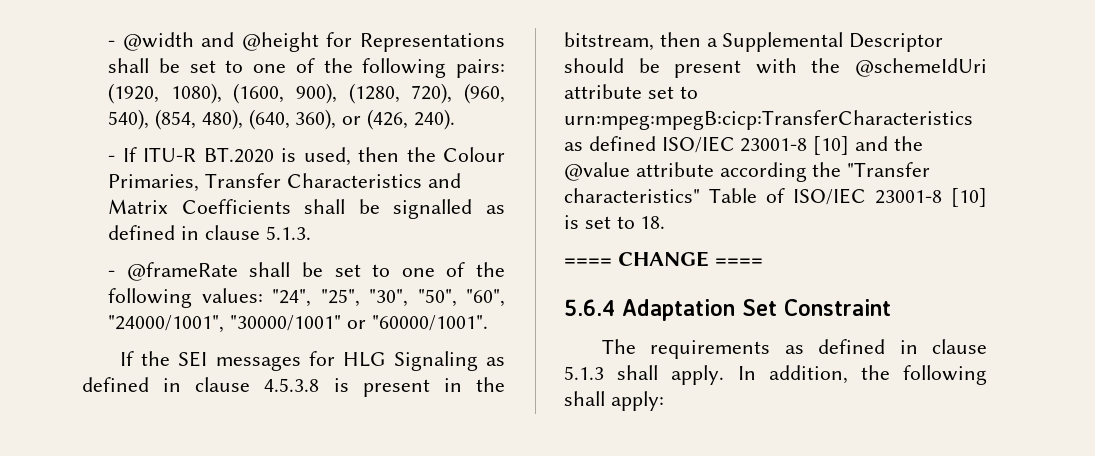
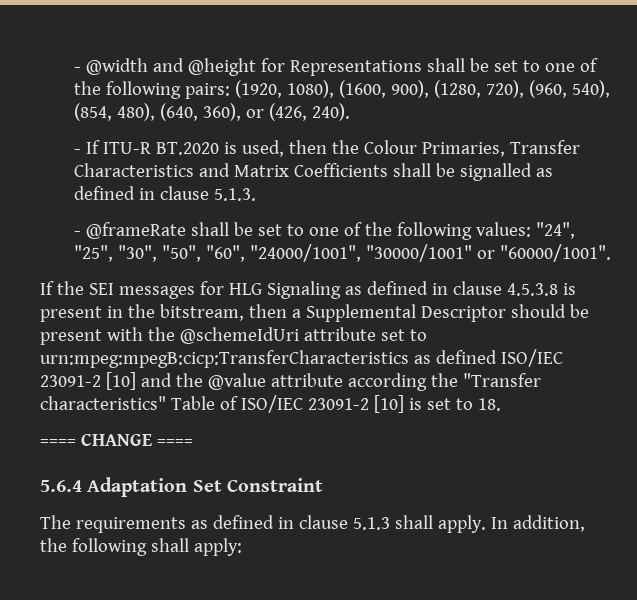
- If the SEI messages for HLG Signaling as defined in clause 4.5.3.8 is present in the bitstream, then a Supplemental Descriptor should be present with the @schemeIdUri attribute set to urn:mpeg:mpegB:cicp:TransferCharacteristics as defined ISO/IEC 23001-8 [10] and the @value attribute according the "Transfer characteristics" Table of ISO/IEC 23001-8 [10] is set to 18.
+ If the SEI messages for HLG Signaling as defined in clause 4.5.3.8 is present in the bitstream, then a Supplemental Descriptor should be present with the @schemeIdUri attribute set to urn:mpeg:mpegB:cicp:TransferCharacteristics as defined ISO/IEC 23091-2 [10] and the @value attribute according the "Transfer characteristics" Table of ISO/IEC 23091-2 [10] is set to 18.

